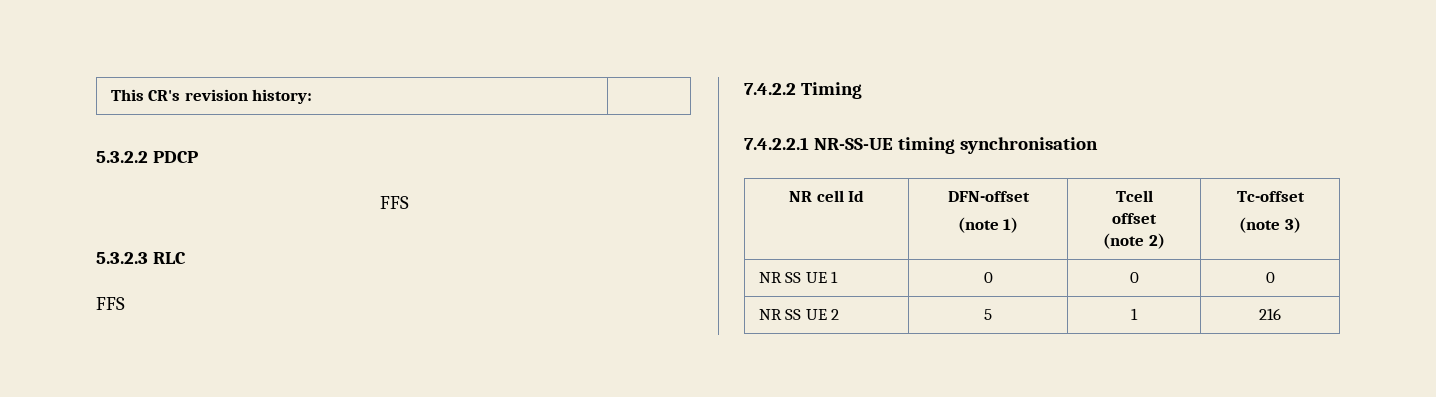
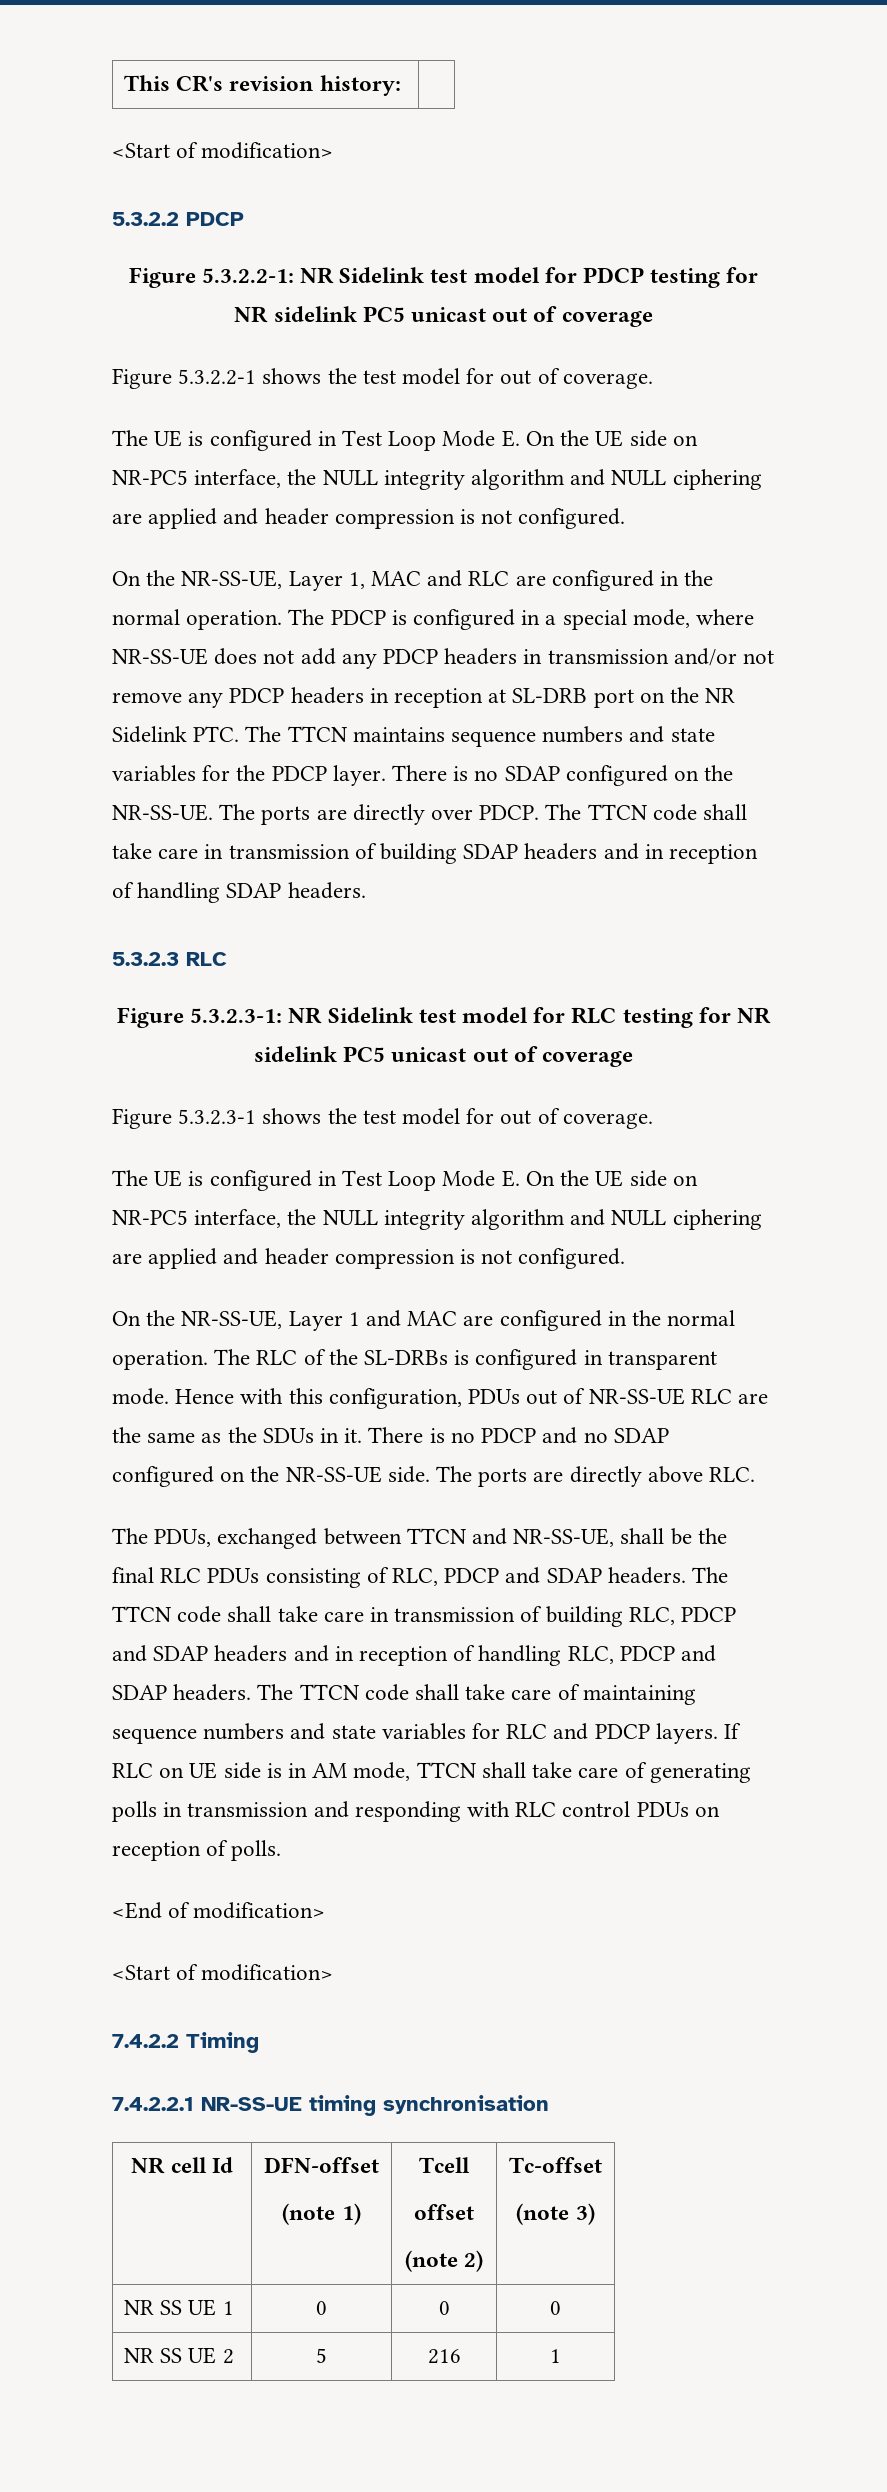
  This CR's revision history: |
+ <Start of modification>
  5.3.2.2 PDCP
- FFS
+ Figure 5.3.2.2-1: NR Sidelink test model for PDCP testing for NR sidelink PC5 unicast out of coverage
+ Figure 5.3.2.2-1 shows the test model for out of coverage.
+ The UE is configured in Test Loop Mode E. On the UE side on NR-PC5 interface, the NULL integrity algorithm and NULL ciphering are applied and header compression is not configured.
+ On the NR-SS-UE, Layer 1, MAC and RLC are configured in the normal operation. The PDCP is configured in a special mode, where NR-SS-UE does not add any PDCP headers in transmission and/or not remove any PDCP headers in reception at SL-DRB port on the NR Sidelink PTC. The TTCN maintains sequence numbers and state variables for the PDCP layer. There is no SDAP configured on the NR-SS-UE. The ports are directly over PDCP. The TTCN code shall take care in transmission of building SDAP headers and in reception of handling SDAP headers.
  5.3.2.3 RLC
- FFS
+ Figure 5.3.2.3-1: NR Sidelink test model for RLC testing for NR sidelink PC5 unicast out of coverage
+ Figure 5.3.2.3-1 shows the test model for out of coverage.
+ The UE is configured in Test Loop Mode E. On the UE side on NR-PC5 interface, the NULL integrity algorithm and NULL ciphering are applied and header compression is not configured.
+ On the NR-SS-UE, Layer 1 and MAC are configured in the normal operation. The RLC of the SL-DRBs is configured in transparent mode. Hence with this configuration, PDUs out of NR-SS-UE RLC are the same as the SDUs in it. There is no PDCP and no SDAP configured on the NR-SS-UE side. The ports are directly above RLC.
+ The PDUs, exchanged between TTCN and NR-SS-UE, shall be the final RLC PDUs consisting of RLC, PDCP and SDAP headers. The TTCN code shall take care in transmission of building RLC, PDCP and SDAP headers and in reception of handling RLC, PDCP and SDAP headers. The TTCN code shall take care of maintaining sequence numbers and state variables for RLC and PDCP layers. If RLC on UE side is in AM mode, TTCN shall take care of generating polls in transmission and responding with RLC control PDUs on reception of polls.
+ <End of modification>
+ <Start of modification>
- NR SS UE 2 | 5 | 1 | 216
+ NR SS UE 2 | 5 | 216 | 1

